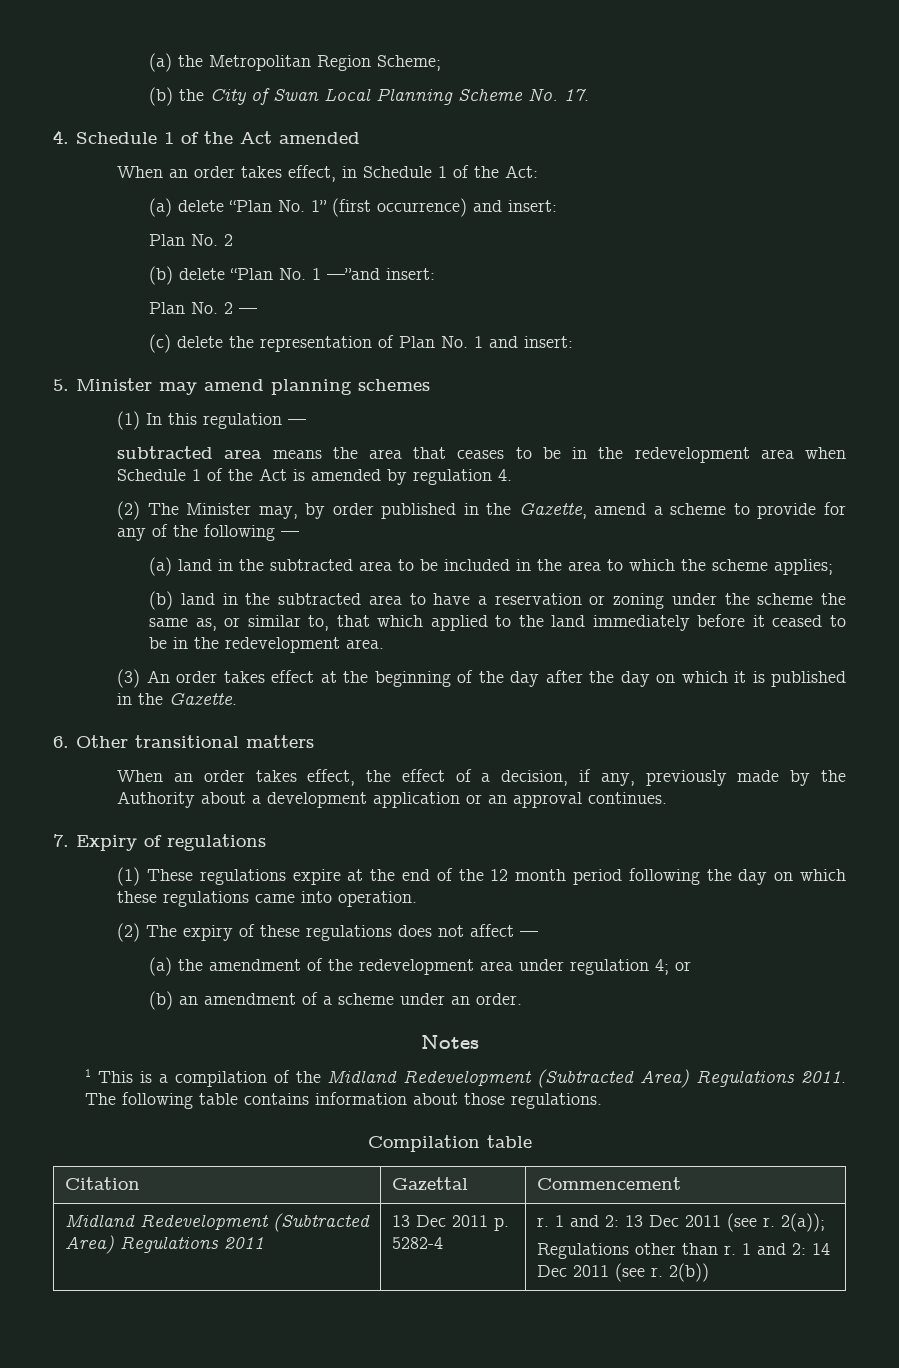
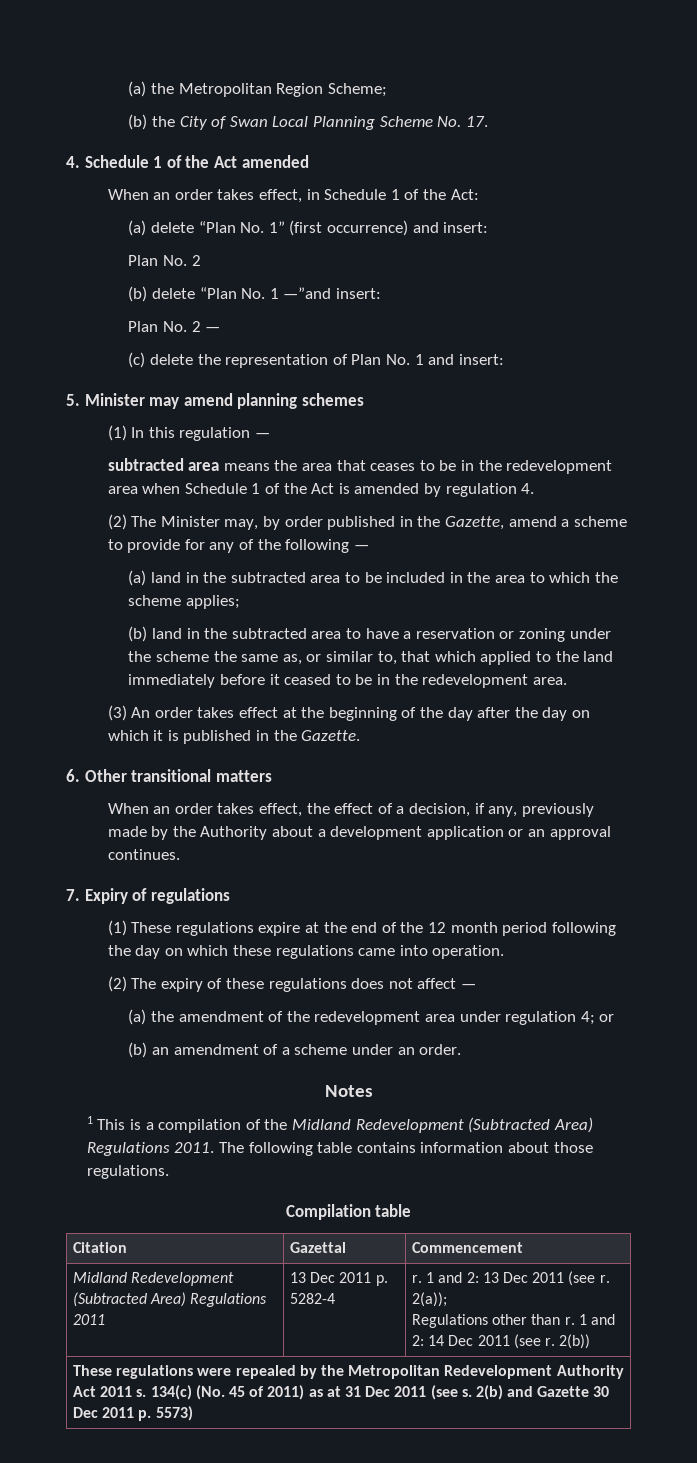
+ These regulations were repealed by the Metropolitan Redevelopment Authority Act 2011 s. 134(c) (No. 45 of 2011) as at 31 Dec 2011 (see s. 2(b) and Gazette 30 Dec 2011 p. 5573)

